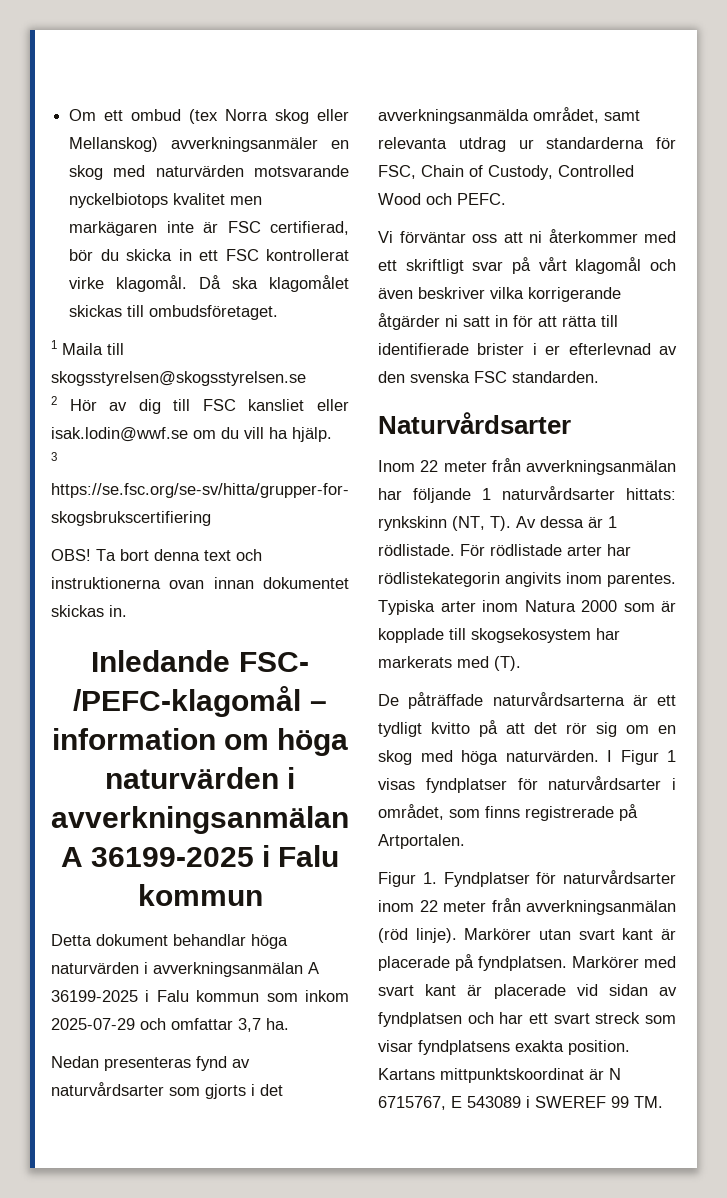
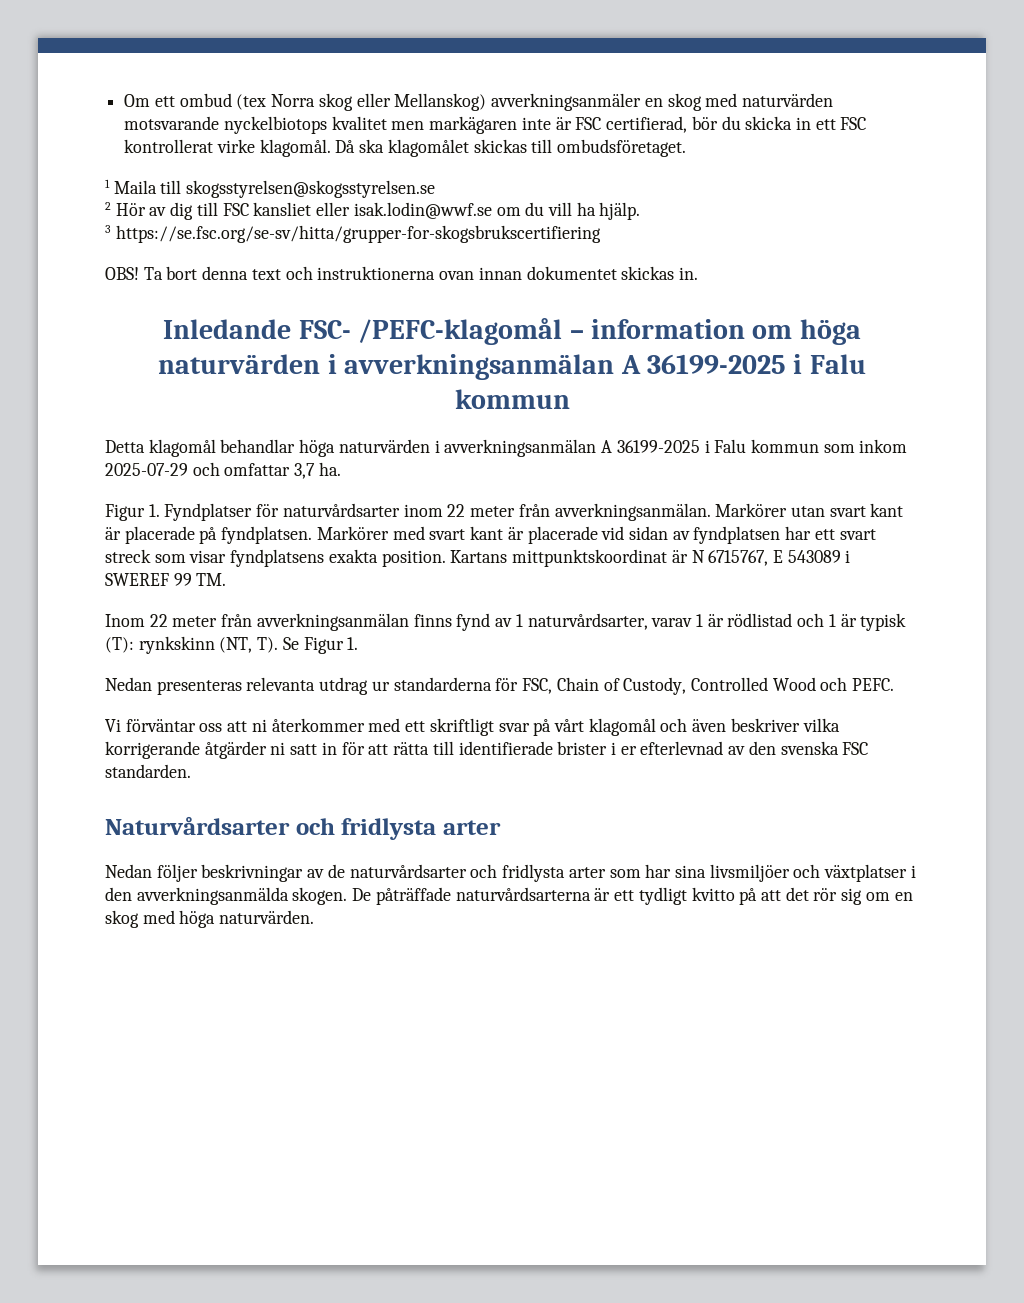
- Detta dokument behandlar höga naturvärden i avverkningsanmälan A 36199-2025 i Falu kommun som inkom 2025-07-29 och omfattar 3,7 ha.
+ Detta klagomål behandlar höga naturvärden i avverkningsanmälan A 36199-2025 i Falu kommun som inkom 2025-07-29 och omfattar 3,7 ha.
- Nedan presenteras fynd av naturvårdsarter som gjorts i det avverkningsanmälda området, samt relevanta utdrag ur standarderna för FSC, Chain of Custody, Controlled Wood och PEFC.
+ Figur 1. Fyndplatser för naturvårdsarter inom 22 meter från avverkningsanmälan. Markörer utan svart kant är placerade på fyndplatsen. Markörer med svart kant är placerade vid sidan av fyndplatsen har ett svart streck som visar fyndplatsens exakta position. Kartans mittpunktskoordinat är N 6715767, E 543089 i SWEREF 99 TM.
+ Inom 22 meter från avverkningsanmälan finns fynd av 1 naturvårdsarter, varav 1 är rödlistad och 1 är typisk (T): rynkskinn (NT, T). Se Figur 1.
+ Nedan presenteras relevanta utdrag ur standarderna för FSC, Chain of Custody, Controlled Wood och PEFC.
- Naturvårdsarter
- Inom 22 meter från avverkningsanmälan har följande 1 naturvårdsarter hittats: rynkskinn (NT, T). Av dessa är 1 rödlistade. För rödlistade arter har rödlistekategorin angivits inom parentes. Typiska arter inom Natura 2000 som är kopplade till skogsekosystem har markerats med (T).
- De påträffade naturvårdsarterna är ett tydligt kvitto på att det rör sig om en skog med höga naturvärden. I Figur 1 visas fyndplatser för naturvårdsarter i området, som finns registrerade på Artportalen.
- Figur 1. Fyndplatser för naturvårdsarter inom 22 meter från avverkningsanmälan (röd linje). Markörer utan svart kant är placerade på fyndplatsen. Markörer med svart kant är placerade vid sidan av fyndplatsen och har ett svart streck som visar fyndplatsens exakta position. Kartans mittpunktskoordinat är N 6715767, E 543089 i SWEREF 99 TM.
+ Naturvårdsarter och fridlysta arter
+ Nedan följer beskrivningar av de naturvårdsarter och fridlysta arter som har sina livsmiljöer och växtplatser i den avverkningsanmälda skogen. De påträffade naturvårdsarterna är ett tydligt kvitto på att det rör sig om en skog med höga naturvärden.

